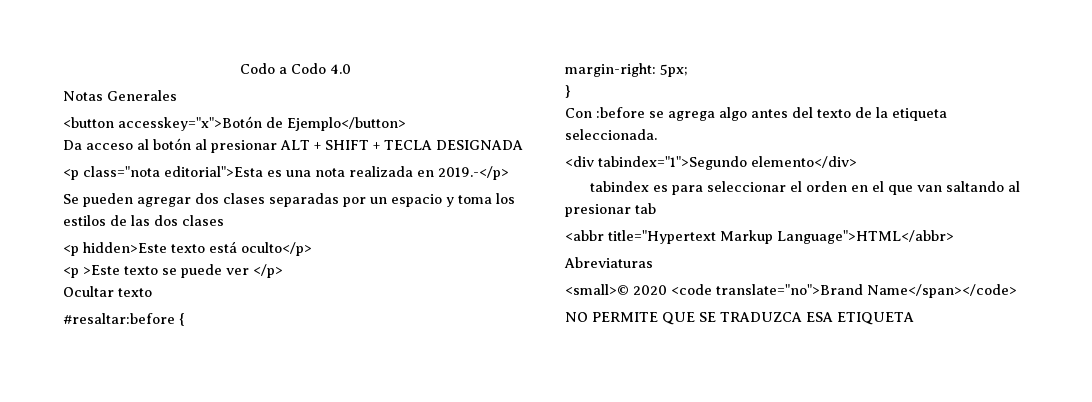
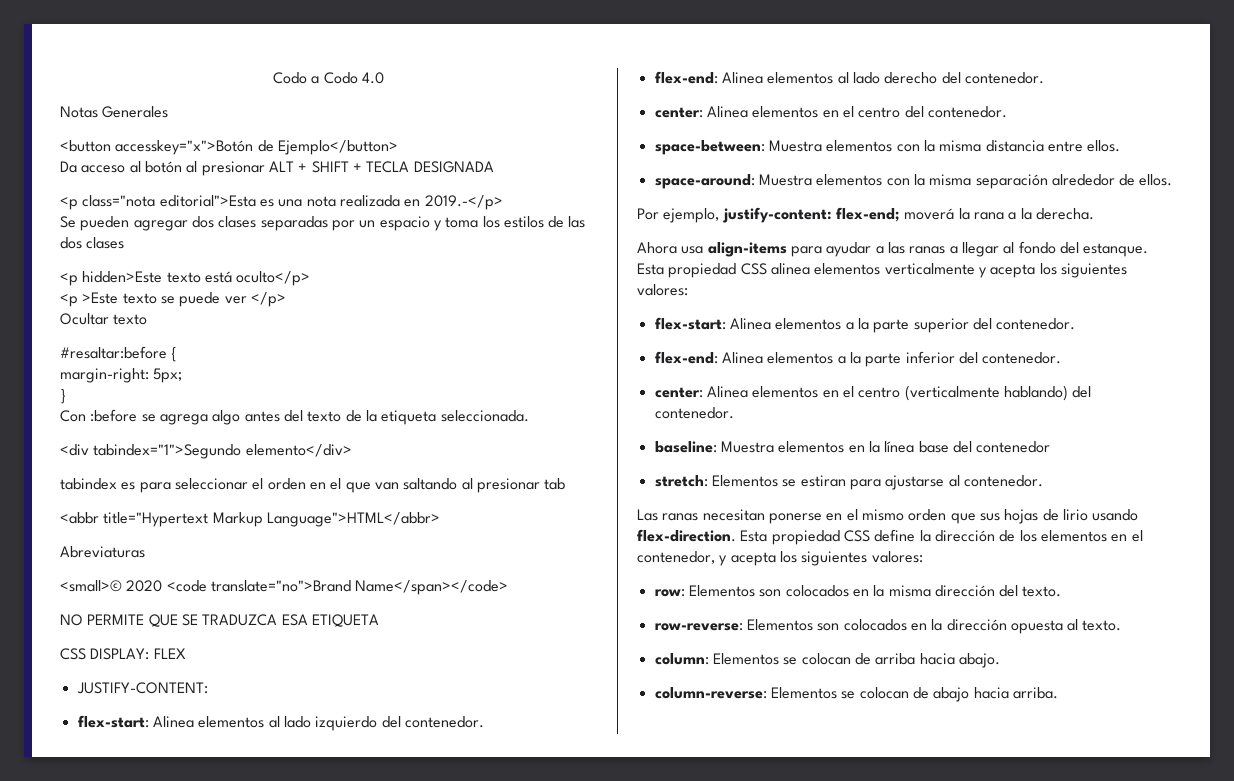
+ CSS DISPLAY: FLEX
+ JUSTIFY-CONTENT:
+ flex-start: Alinea elementos al lado izquierdo del contenedor.
+ flex-end: Alinea elementos al lado derecho del contenedor.
+ center: Alinea elementos en el centro del contenedor.
+ space-between: Muestra elementos con la misma distancia entre ellos.
+ space-around: Muestra elementos con la misma separación alrededor de ellos.
+ Por ejemplo, justify-content: flex-end; moverá la rana a la derecha.
+ Ahora usa align-items para ayudar a las ranas a llegar al fondo del estanque. Esta propiedad CSS alinea elementos verticalmente y acepta los siguientes valores:
+ flex-start: Alinea elementos a la parte superior del contenedor.
+ flex-end: Alinea elementos a la parte inferior del contenedor.
+ center: Alinea elementos en el centro (verticalmente hablando) del contenedor.
+ baseline: Muestra elementos en la línea base del contenedor
+ stretch: Elementos se estiran para ajustarse al contenedor.
+ Las ranas necesitan ponerse en el mismo orden que sus hojas de lirio usando flex-direction. Esta propiedad CSS define la dirección de los elementos en el contenedor, y acepta los siguientes valores:
+ row: Elementos son colocados en la misma dirección del texto.
+ row-reverse: Elementos son colocados en la dirección opuesta al texto.
+ column: Elementos se colocan de arriba hacia abajo.
+ column-reverse: Elementos se colocan de abajo hacia arriba.

